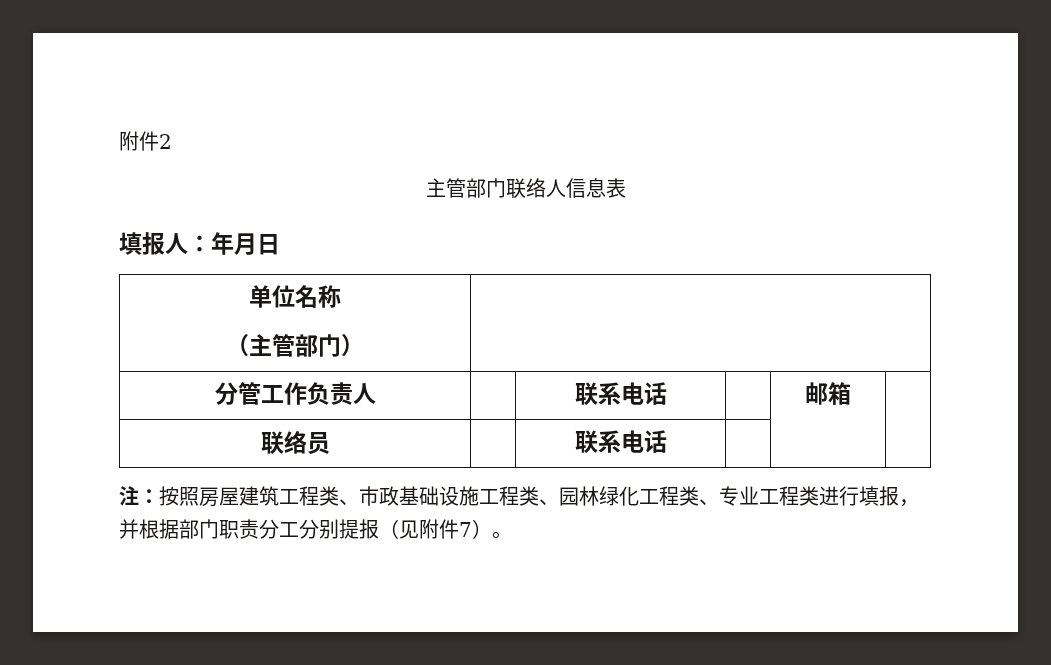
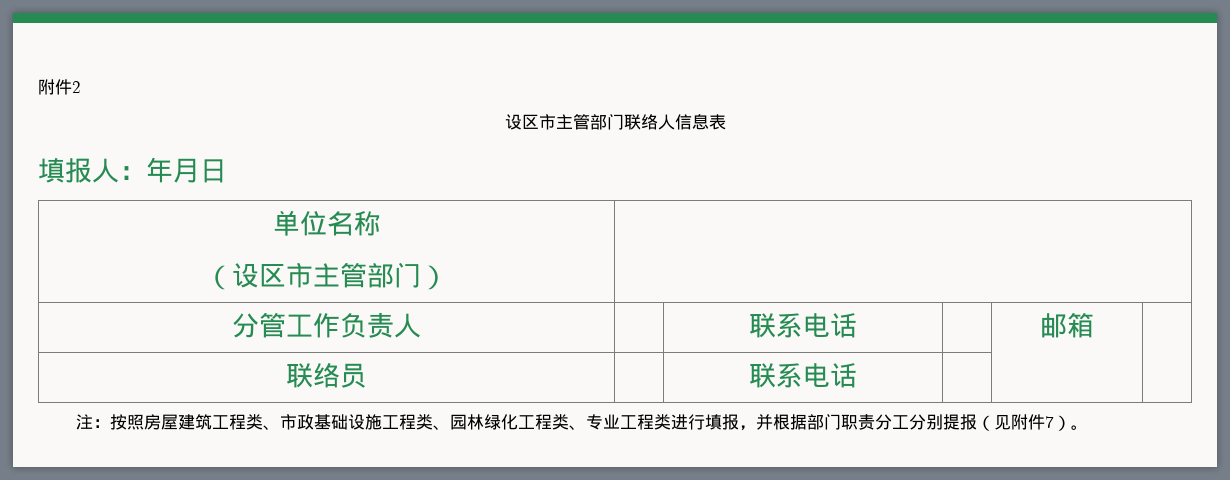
- 主管部门联络人信息表
+ 设区市主管部门联络人信息表
  单位名称
- （主管部门） |
+ （设区市主管部门） |

